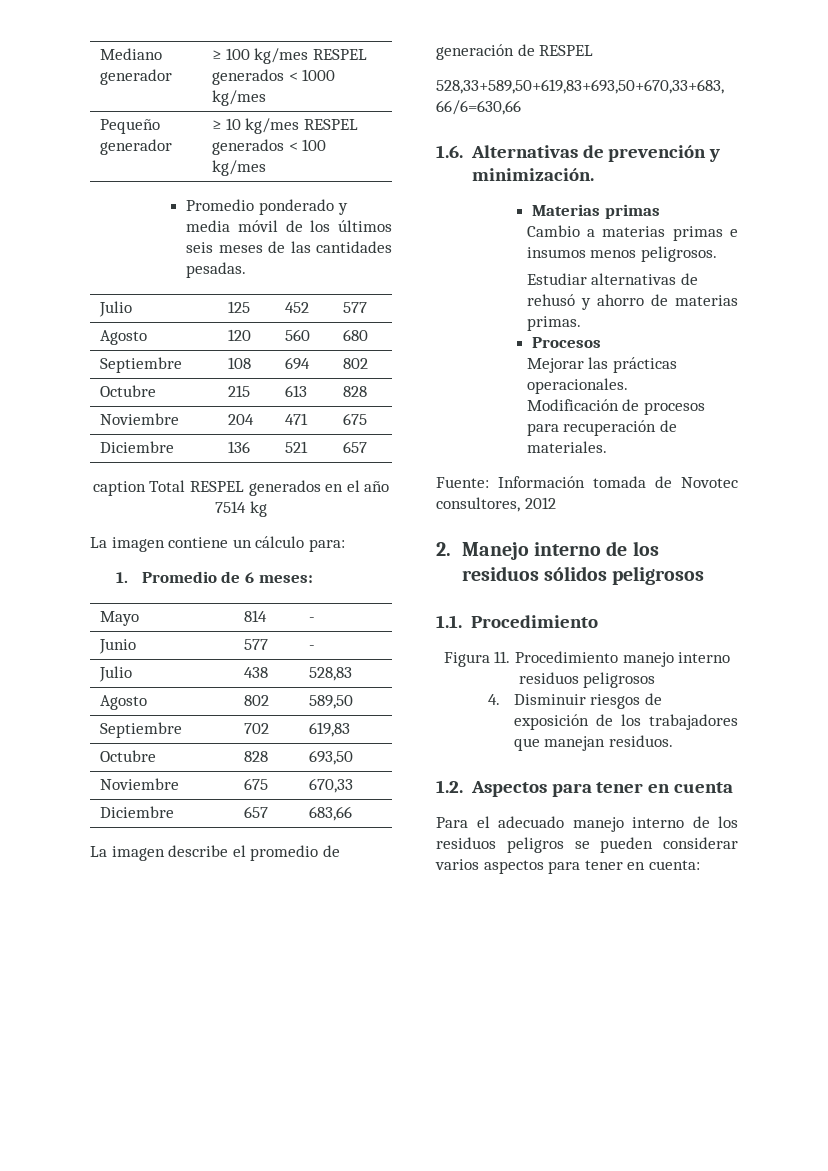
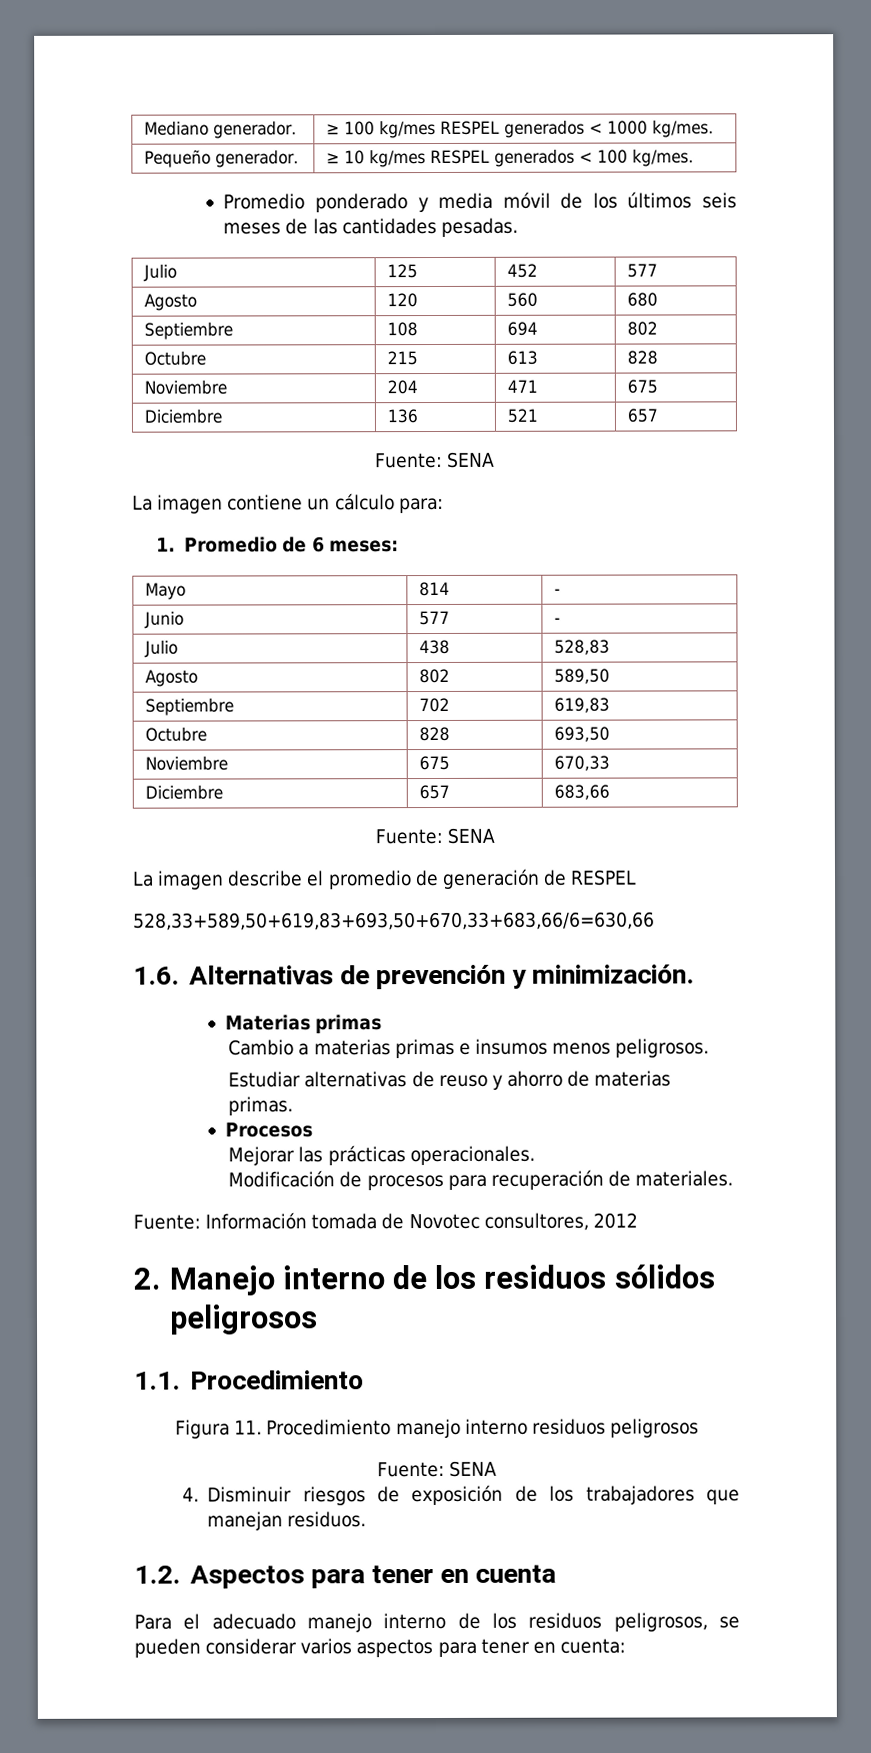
- Mediano generador | ≥ 100 kg/mes RESPEL generados < 1000 kg/mes
+ Mediano generador. | ≥ 100 kg/mes RESPEL generados < 1000 kg/mes.
- Pequeño generador | ≥ 10 kg/mes RESPEL generados < 100 kg/mes
+ Pequeño generador. | ≥ 10 kg/mes RESPEL generados < 100 kg/mes.
  Diciembre | 136 | 521 | 657
- caption Total RESPEL generados en el año 7514 kg
+ Fuente: SENA
  Diciembre | 657 | 683,66
+ Fuente: SENA
- Estudiar alternativas de rehusó y ahorro de materias primas.
+ Estudiar alternativas de reuso y ahorro de materias primas.
  Figura 11. Procedimiento manejo interno residuos peligrosos
+ Fuente: SENA
- Para el adecuado manejo interno de los residuos peligros se pueden considerar varios aspectos para tener en cuenta:
+ Para el adecuado manejo interno de los residuos peligrosos, se pueden considerar varios aspectos para tener en cuenta:

